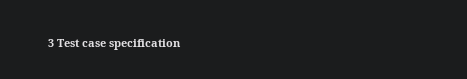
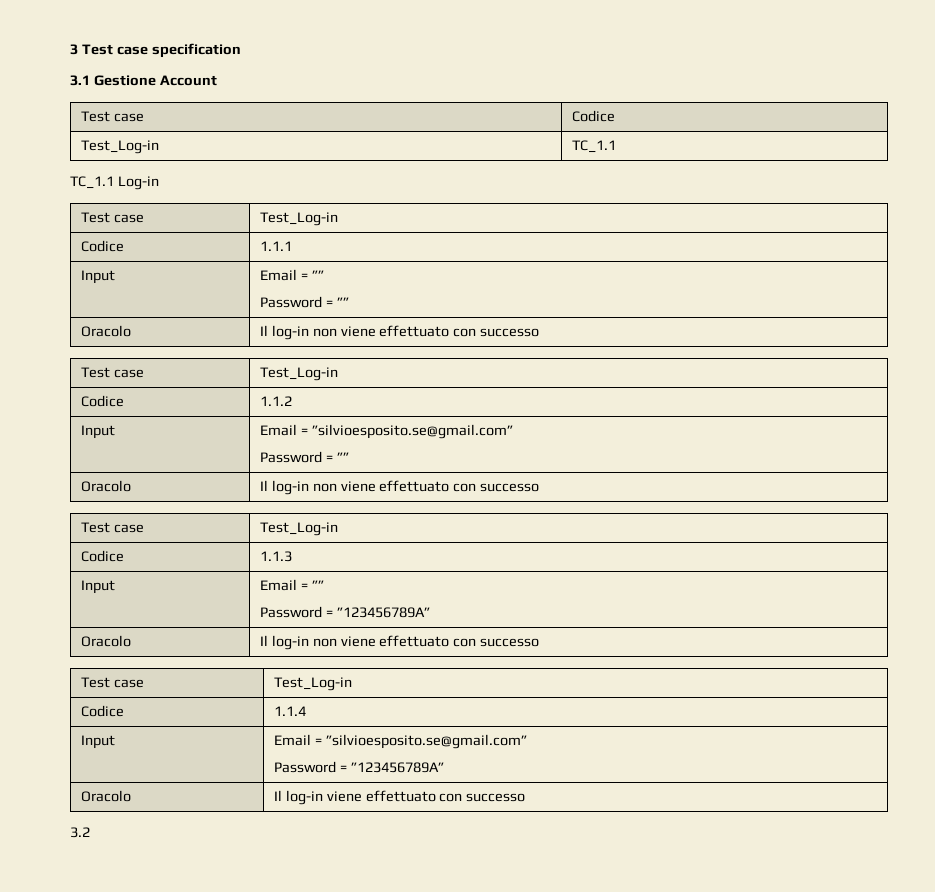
+ 3.1 Gestione Account
+ Test case | Codice
+ Test_Log-in | TC_1.1
+ TC_1.1 Log-in
+ Test case | Test_Log-in
+ Codice | 1.1.1
+ Input | Email = ””
+ Password = ””
+ Oracolo | Il log-in non viene effettuato con successo
+ Test case | Test_Log-in
+ Codice | 1.1.2
+ Input | Email = ”silvioesposito.se@gmail.com”
+ Password = ””
+ Oracolo | Il log-in non viene effettuato con successo
+ Test case | Test_Log-in
+ Codice | 1.1.3
+ Input | Email = ””
+ Password = ”123456789A”
+ Oracolo | Il log-in non viene effettuato con successo
+ Test case | Test_Log-in
+ Codice | 1.1.4
+ Input | Email = ”silvioesposito.se@gmail.com”
+ Password = ”123456789A”
+ Oracolo | Il log-in viene effettuato con successo
+ 3.2

